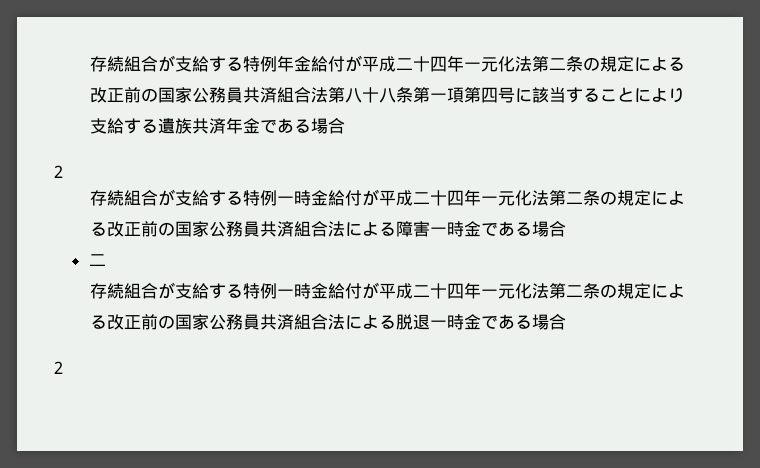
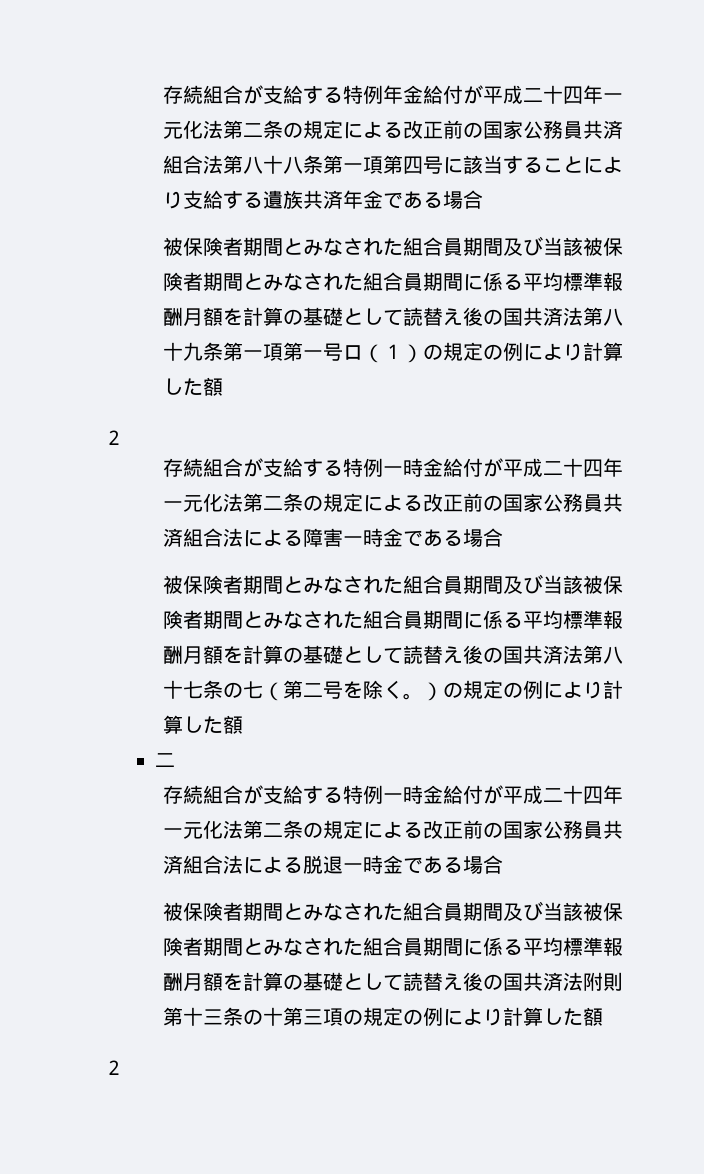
+ 被保険者期間とみなされた組合員期間及び当該被保険者期間とみなされた組合員期間に係る平均標準報酬月額を計算の基礎として読替え後の国共済法第八十九条第一項第一号ロ（１）の規定の例により計算した額
+ 被保険者期間とみなされた組合員期間及び当該被保険者期間とみなされた組合員期間に係る平均標準報酬月額を計算の基礎として読替え後の国共済法第八十七条の七（第二号を除く。）の規定の例により計算した額
+ 被保険者期間とみなされた組合員期間及び当該被保険者期間とみなされた組合員期間に係る平均標準報酬月額を計算の基礎として読替え後の国共済法附則第十三条の十第三項の規定の例により計算した額

